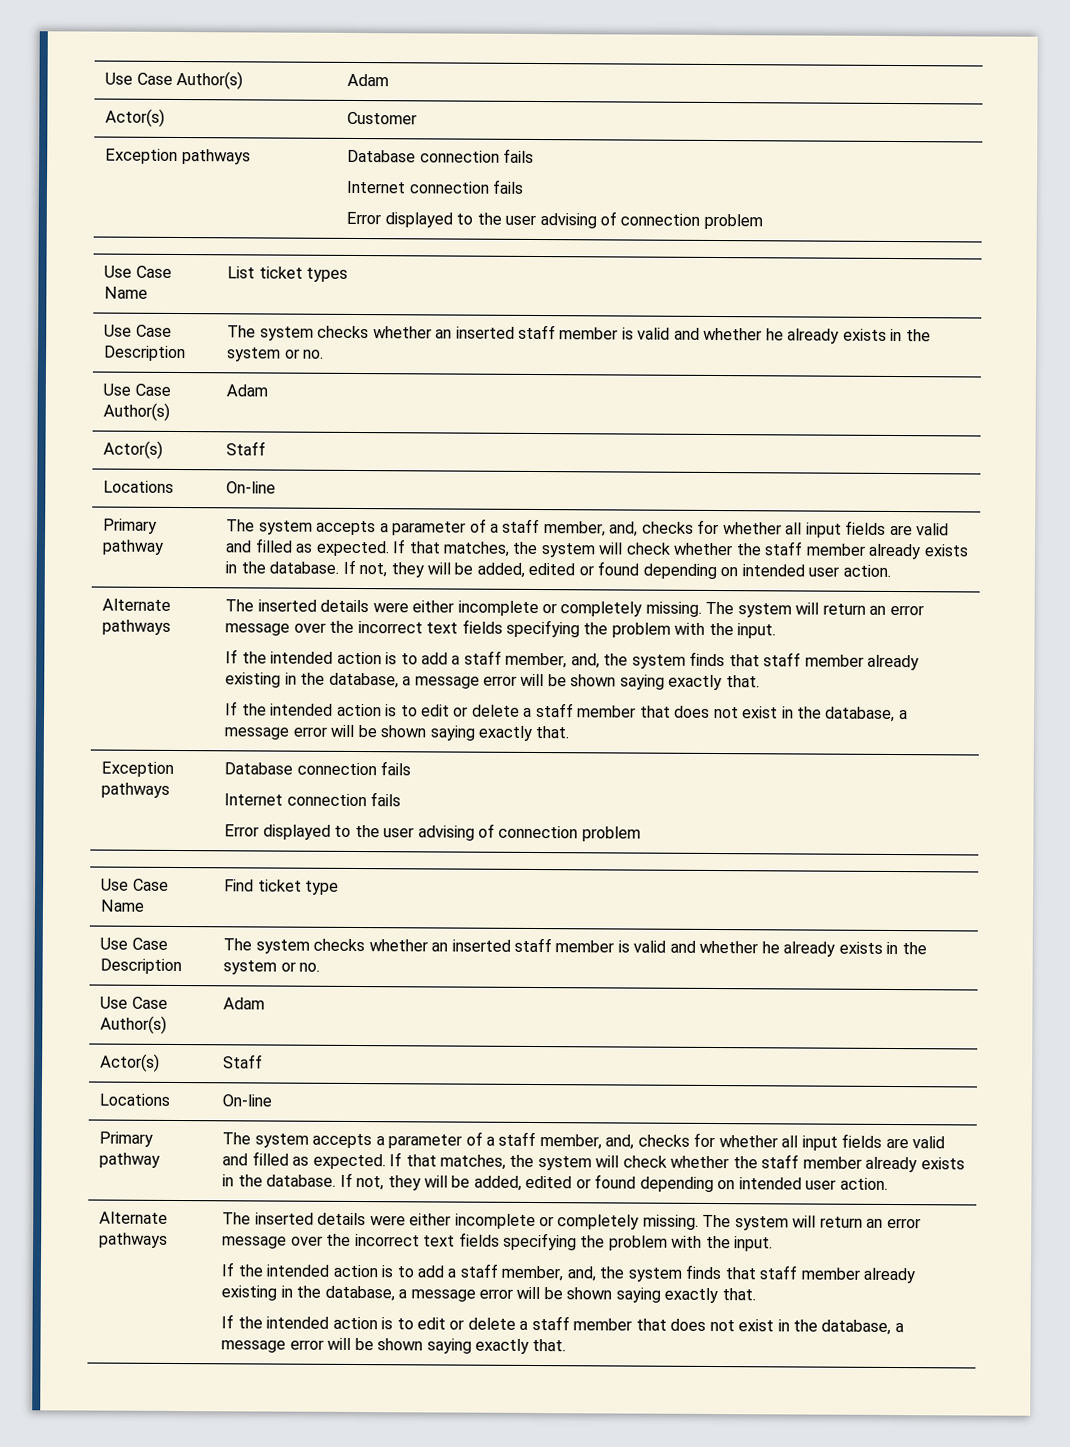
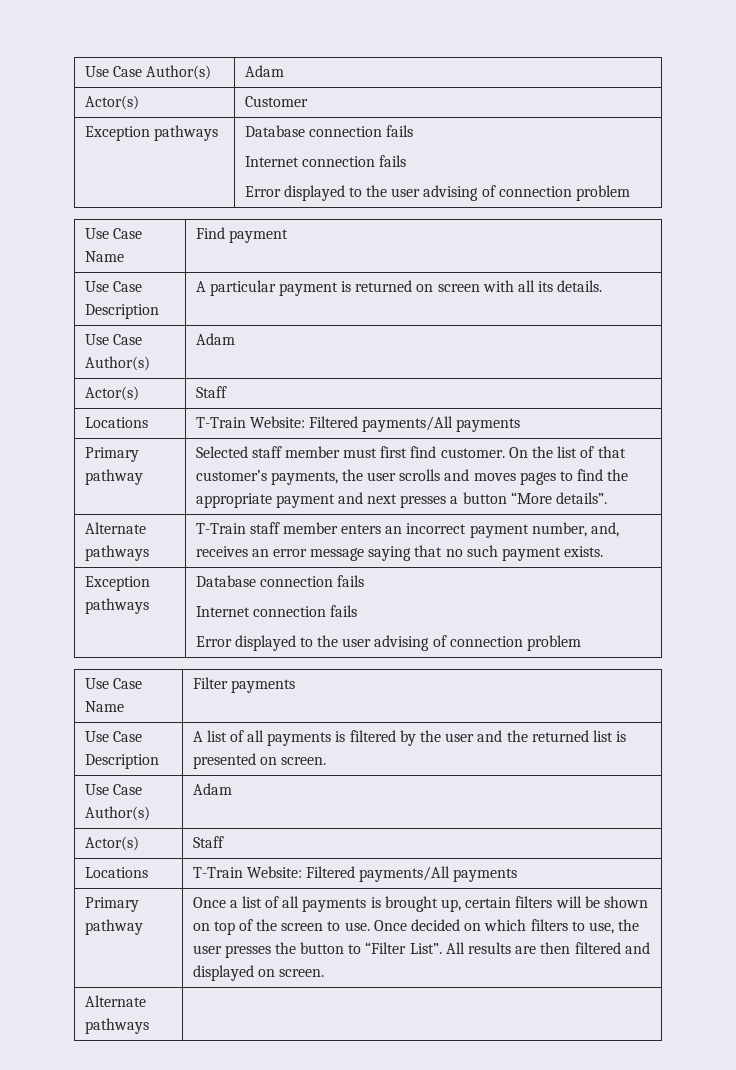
- Use Case Name | List ticket types
- Use Case Description | The system checks whether an inserted staff member is valid and whether he already exists in the system or no.
+ Use Case Name | Find payment
+ Use Case Description | A particular payment is returned on screen with all its details.
  Use Case Author(s) | Adam
  Actor(s) | Staff
- Locations | On-line
- Primary pathway | The system accepts a parameter of a staff member, and, checks for whether all input fields are valid and filled as expected. If that matches, the system will check whether the staff member already exists in the database. If not, they will be added, edited or found depending on intended user action.
- Alternate pathways | The inserted details were either incomplete or completely missing. The system will return an error message over the incorrect text fields specifying the problem with the input.
- If the intended action is to add a staff member, and, the system finds that staff member already existing in the database, a message error will be shown saying exactly that.
- If the intended action is to edit or delete a staff member that does not exist in the database, a message error will be shown saying exactly that.
+ Locations | T-Train Website: Filtered payments/All payments
+ Primary pathway | Selected staff member must first find customer. On the list of that customer’s payments, the user scrolls and moves pages to find the appropriate payment and next presses a button “More details”.
+ Alternate pathways | T-Train staff member enters an incorrect payment number, and, receives an error message saying that no such payment exists.
- Use Case Name | Find ticket type
- Use Case Description | The system checks whether an inserted staff member is valid and whether he already exists in the system or no.
+ Use Case Name | Filter payments
+ Use Case Description | A list of all payments is filtered by the user and the returned list is presented on screen.
  Use Case Author(s) | Adam
  Actor(s) | Staff
- Locations | On-line
- Primary pathway | The system accepts a parameter of a staff member, and, checks for whether all input fields are valid and filled as expected. If that matches, the system will check whether the staff member already exists in the database. If not, they will be added, edited or found depending on intended user action.
- Alternate pathways | The inserted details were either incomplete or completely missing. The system will return an error message over the incorrect text fields specifying the problem with the input.
- If the intended action is to add a staff member, and, the system finds that staff member already existing in the database, a message error will be shown saying exactly that.
- If the intended action is to edit or delete a staff member that does not exist in the database, a message error will be shown saying exactly that.
+ Locations | T-Train Website: Filtered payments/All payments
+ Primary pathway | Once a list of all payments is brought up, certain filters will be shown on top of the screen to use. Once decided on which filters to use, the user presses the button to “Filter List”. All results are then filtered and displayed on screen.
+ Alternate pathways |

